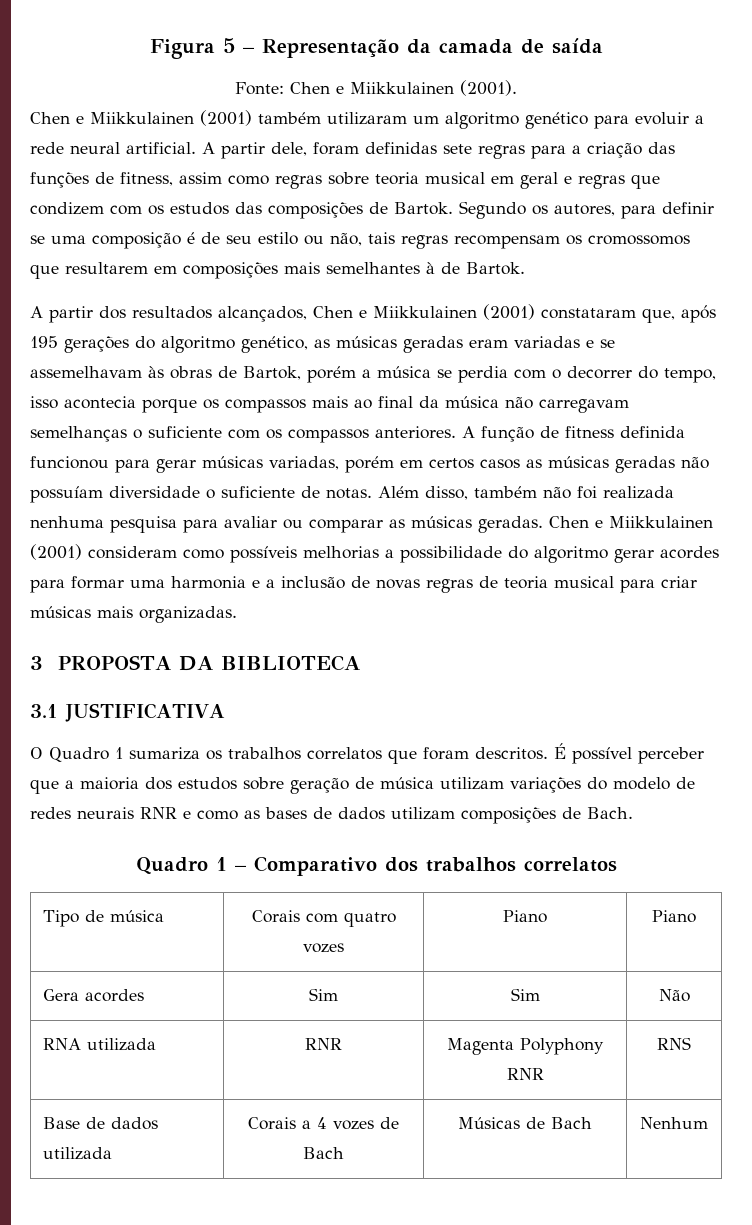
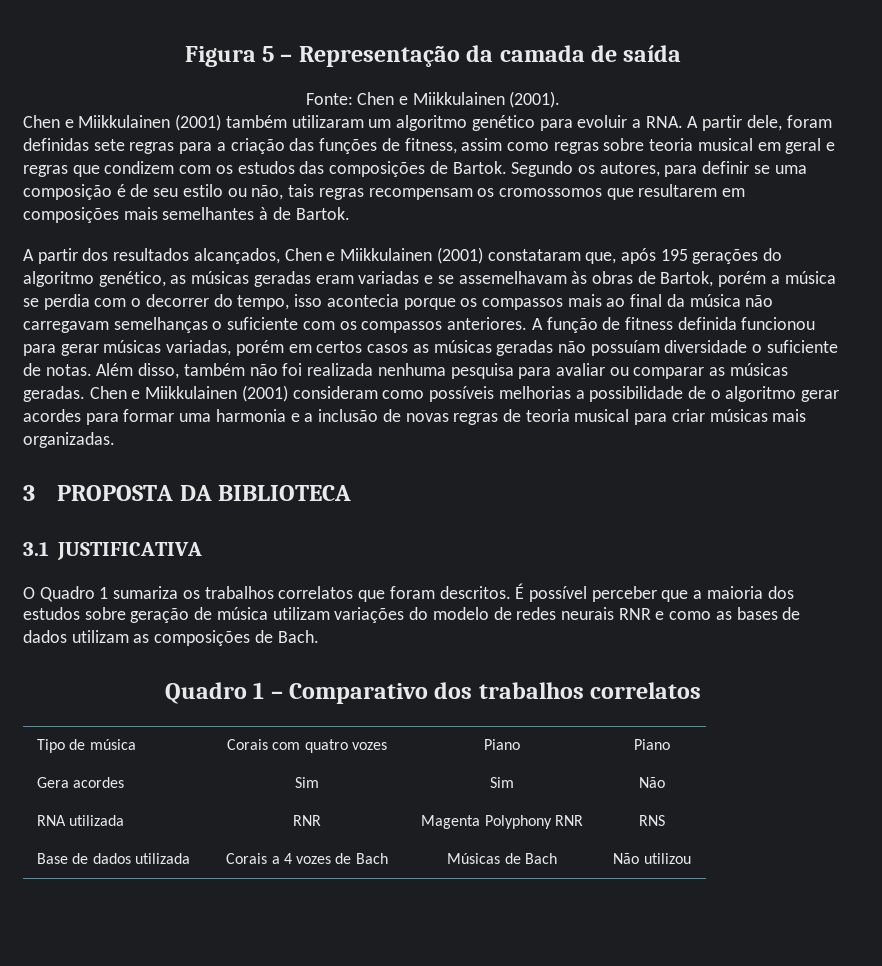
- Chen e Miikkulainen (2001) também utilizaram um algoritmo genético para evoluir a rede neural artificial. A partir dele, foram definidas sete regras para a criação das funções de fitness, assim como regras sobre teoria musical em geral e regras que condizem com os estudos das composições de Bartok.
+ Chen e Miikkulainen (2001) também utilizaram um algoritmo genético para evoluir a RNA. A partir dele, foram definidas sete regras para a criação das funções de fitness, assim como regras sobre teoria musical em geral e regras que condizem com os estudos das composições de Bartok.
- Chen e Miikkulainen (2001) consideram como possíveis melhorias a possibilidade do algoritmo gerar acordes para formar uma harmonia e a inclusão de novas regras de teoria musical para criar músicas mais organizadas.
+ Chen e Miikkulainen (2001) consideram como possíveis melhorias a possibilidade de o algoritmo gerar acordes para formar uma harmonia e a inclusão de novas regras de teoria musical para criar músicas mais organizadas.
- É possível perceber que a maioria dos estudos sobre geração de música utilizam variações do modelo de redes neurais RNR e como as bases de dados utilizam composições de Bach.
+ É possível perceber que a maioria dos estudos sobre geração de música utilizam variações do modelo de redes neurais RNR e como as bases de dados utilizam as composições de Bach.
- Base de dados utilizada | Corais a 4 vozes de Bach | Músicas de Bach | Nenhum
+ Base de dados utilizada | Corais a 4 vozes de Bach | Músicas de Bach | Não utilizou

